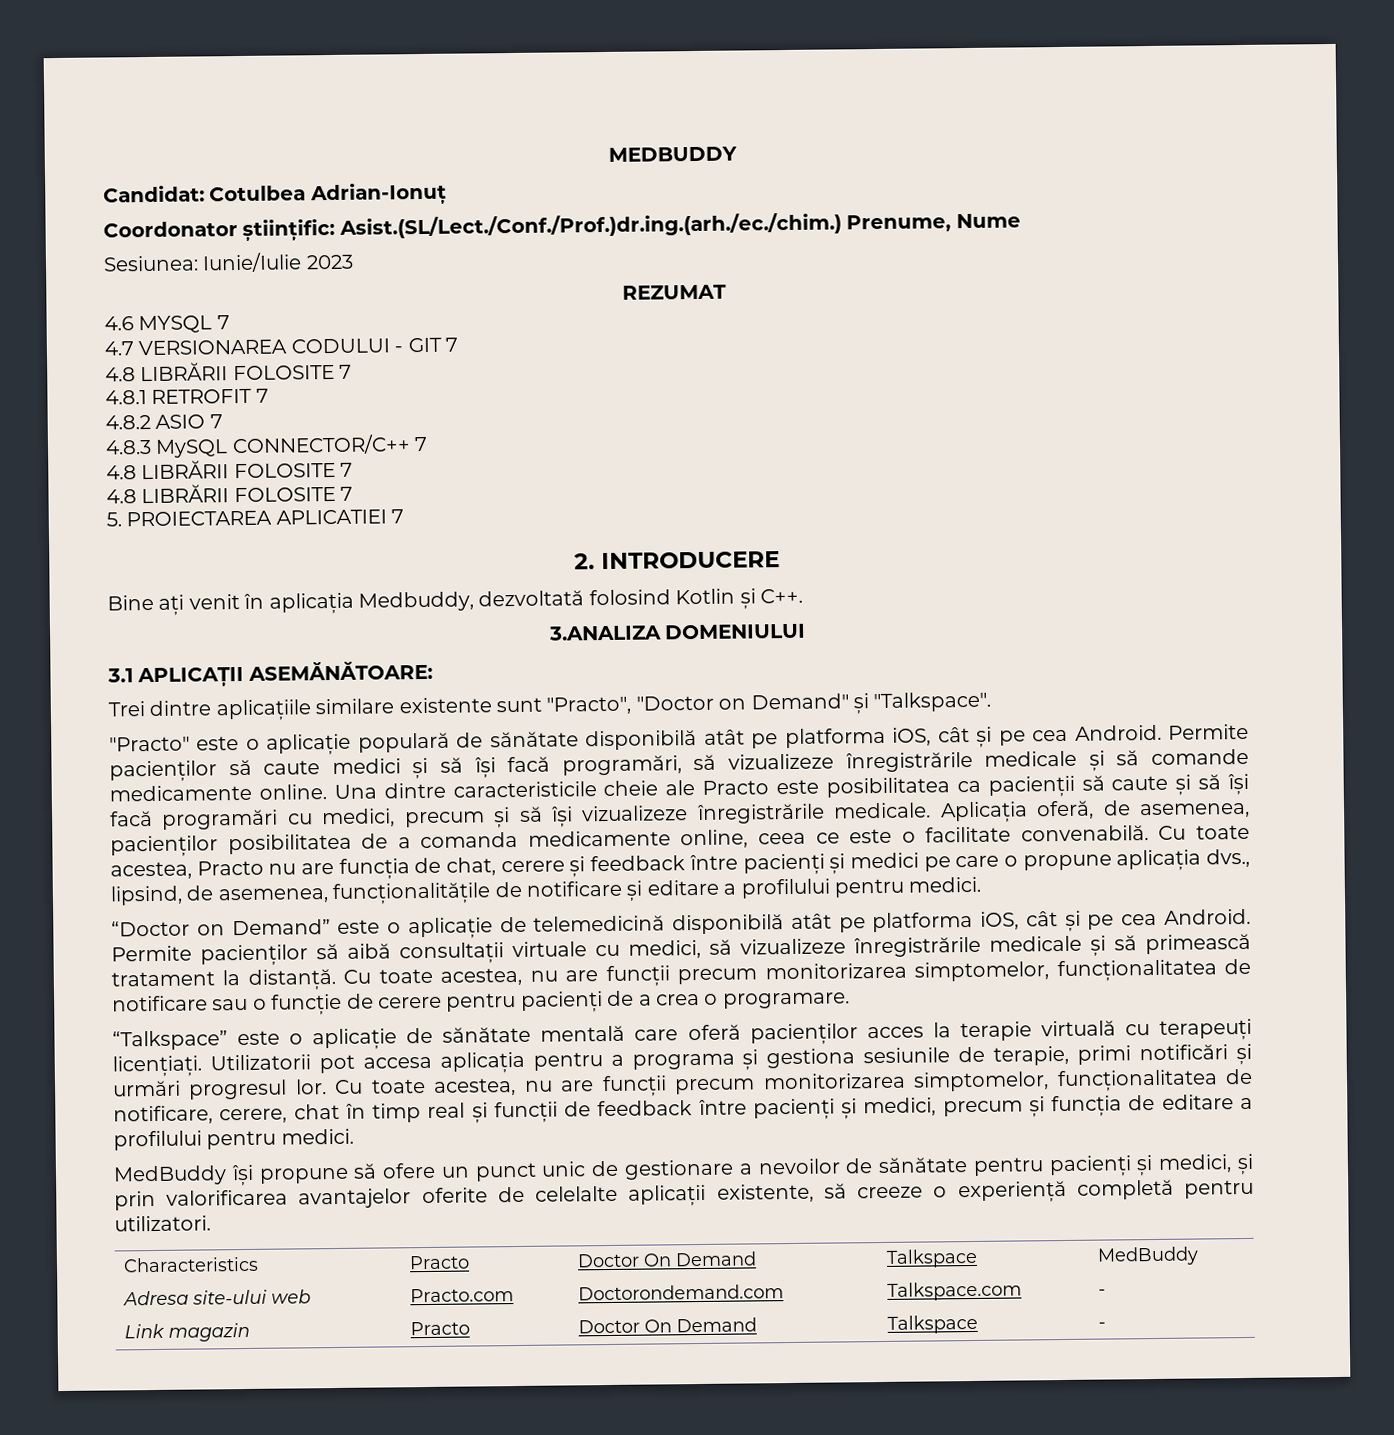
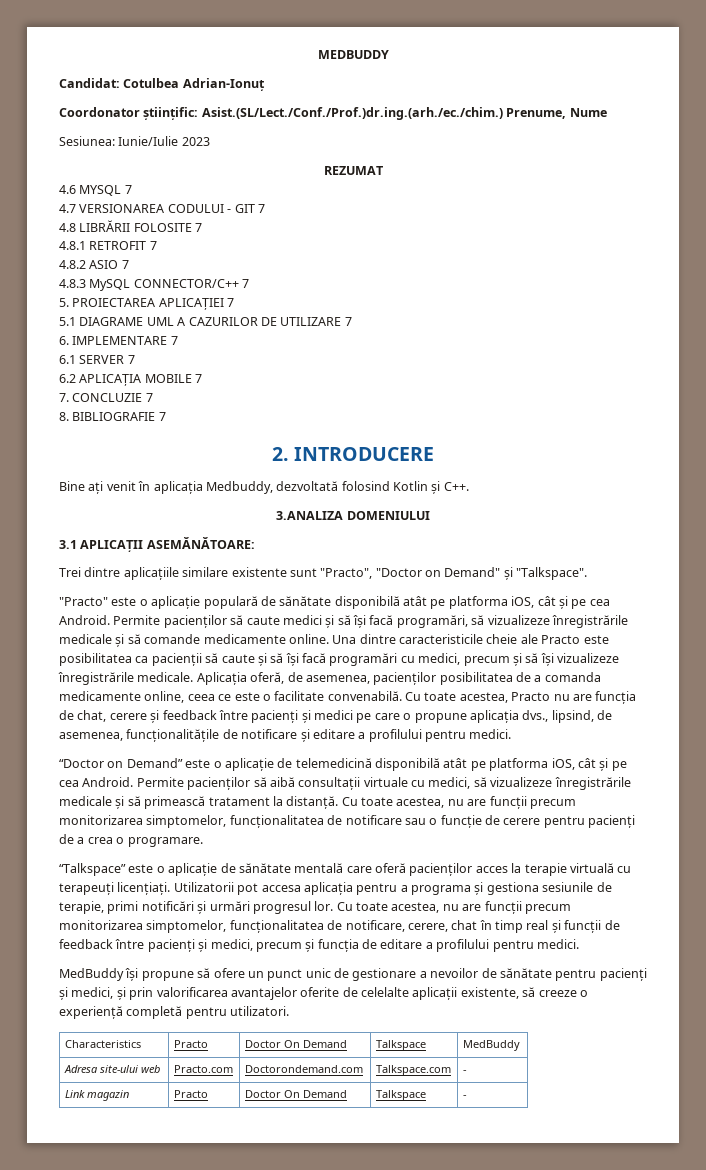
  4.8.3 MySQL CONNECTOR/C++ 7
- 4.8 LIBRĂRII FOLOSITE 7
- 4.8 LIBRĂRII FOLOSITE 7
- 5. PROIECTAREA APLICATIEI 7
+ 5. PROIECTAREA APLICAȚIEI 7
+ 5.1 DIAGRAME UML A CAZURILOR DE UTILIZARE 7
+ 6. IMPLEMENTARE 7
+ 6.1 SERVER 7
+ 6.2 APLICAȚIA MOBILE 7
+ 7. CONCLUZIE 7
+ 8. BIBLIOGRAFIE 7

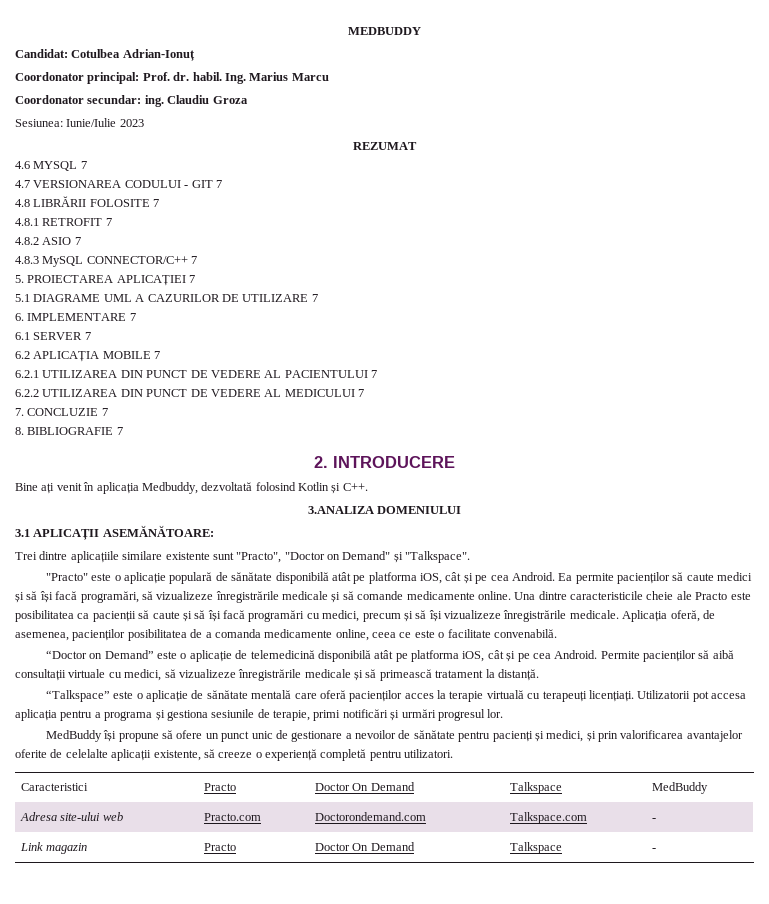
- Coordonator științific: Asist.(SL/Lect./Conf./Prof.)dr.ing.(arh./ec./chim.) Prenume, Nume
+ Coordonator principal: Prof. dr. habil. Ing. Marius Marcu
+ Coordonator secundar: ing. Claudiu Groza
+ 6.2.1 UTILIZAREA DIN PUNCT DE VEDERE AL PACIENTULUI 7
+ 6.2.2 UTILIZAREA DIN PUNCT DE VEDERE AL MEDICULUI 7
- Permite pacienților să caute medici și să își facă programări, să vizualizeze înregistrările medicale și să comande medicamente online.
+ Ea permite pacienților să caute medici și să își facă programări, să vizualizeze înregistrările medicale și să comande medicamente online.
- Cu toate acestea, Practo nu are funcția de chat, cerere și feedback între pacienți și medici pe care o propune aplicația dvs., lipsind, de asemenea, funcționalitățile de notificare și editare a profilului pentru medici.
- Cu toate acestea, nu are funcții precum monitorizarea simptomelor, funcționalitatea de notificare sau o funcție de cerere pentru pacienți de a crea o programare.
- Cu toate acestea, nu are funcții precum monitorizarea simptomelor, funcționalitatea de notificare, cerere, chat în timp real și funcții de feedback între pacienți și medici, precum și funcția de editare a profilului pentru medici.
- Characteristics | Practo | Doctor On Demand | Talkspace | MedBuddy
+ Caracteristici | Practo | Doctor On Demand | Talkspace | MedBuddy

